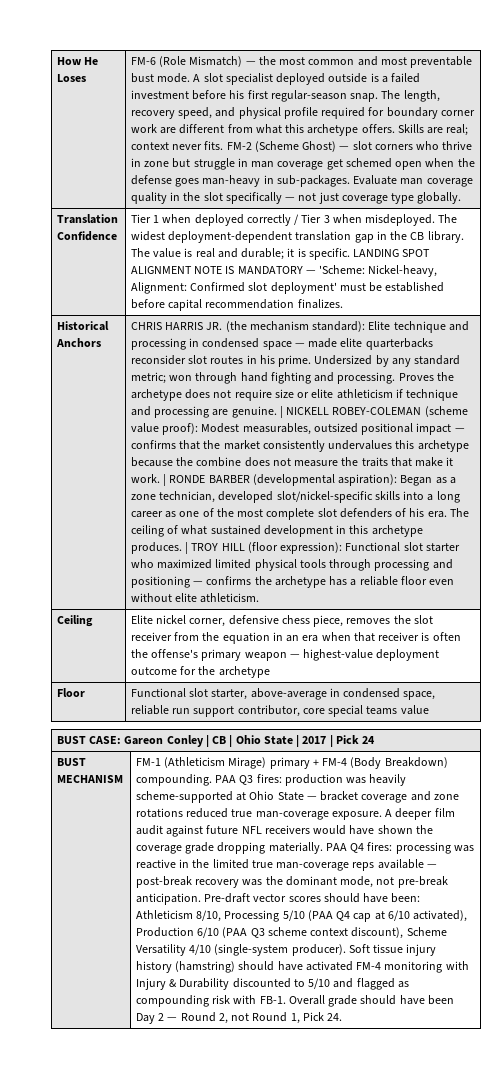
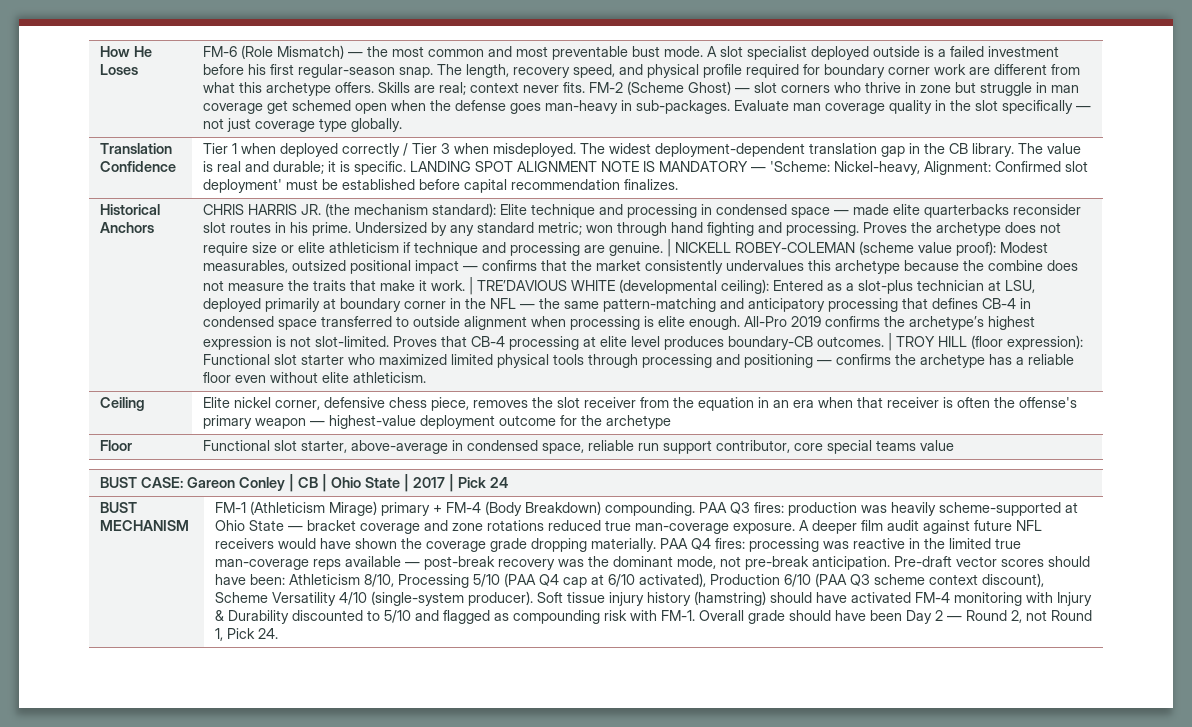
- | RONDE BARBER (developmental aspiration): Began as a zone technician, developed slot/nickel-specific skills into a long career as one of the most complete slot defenders of his era. The ceiling of what sustained development in this archetype produces.
+ | TRE’DAVIOUS WHITE (developmental ceiling): Entered as a slot-plus technician at LSU, deployed primarily at boundary corner in the NFL — the same pattern-matching and anticipatory processing that defines CB-4 in condensed space transferred to outside alignment when processing is elite enough. All-Pro 2019 confirms the archetype’s highest expression is not slot-limited. Proves that CB-4 processing at elite level produces boundary-CB outcomes.
- Soft tissue injury history (hamstring) should have activated FM-4 monitoring with Injury & Durability discounted to 5/10 and flagged as compounding risk with FB-1.
+ Soft tissue injury history (hamstring) should have activated FM-4 monitoring with Injury & Durability discounted to 5/10 and flagged as compounding risk with FM-1.

